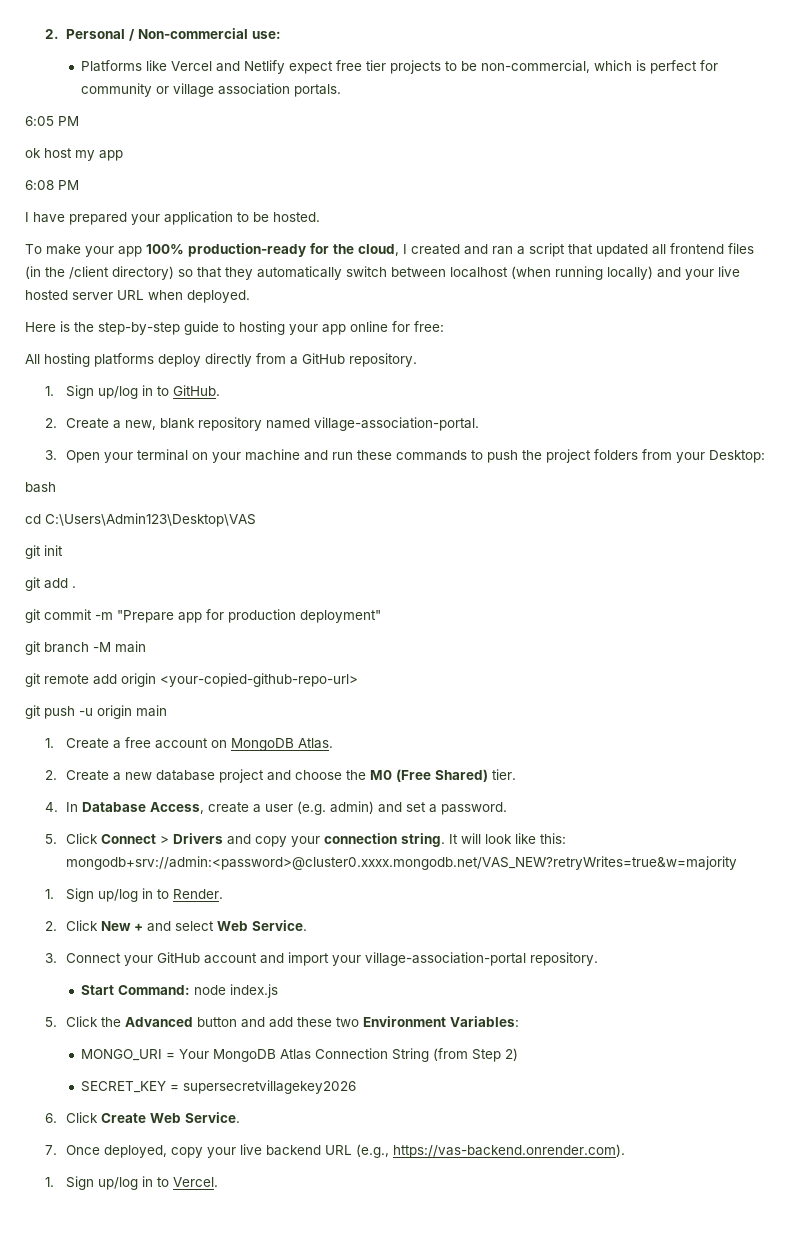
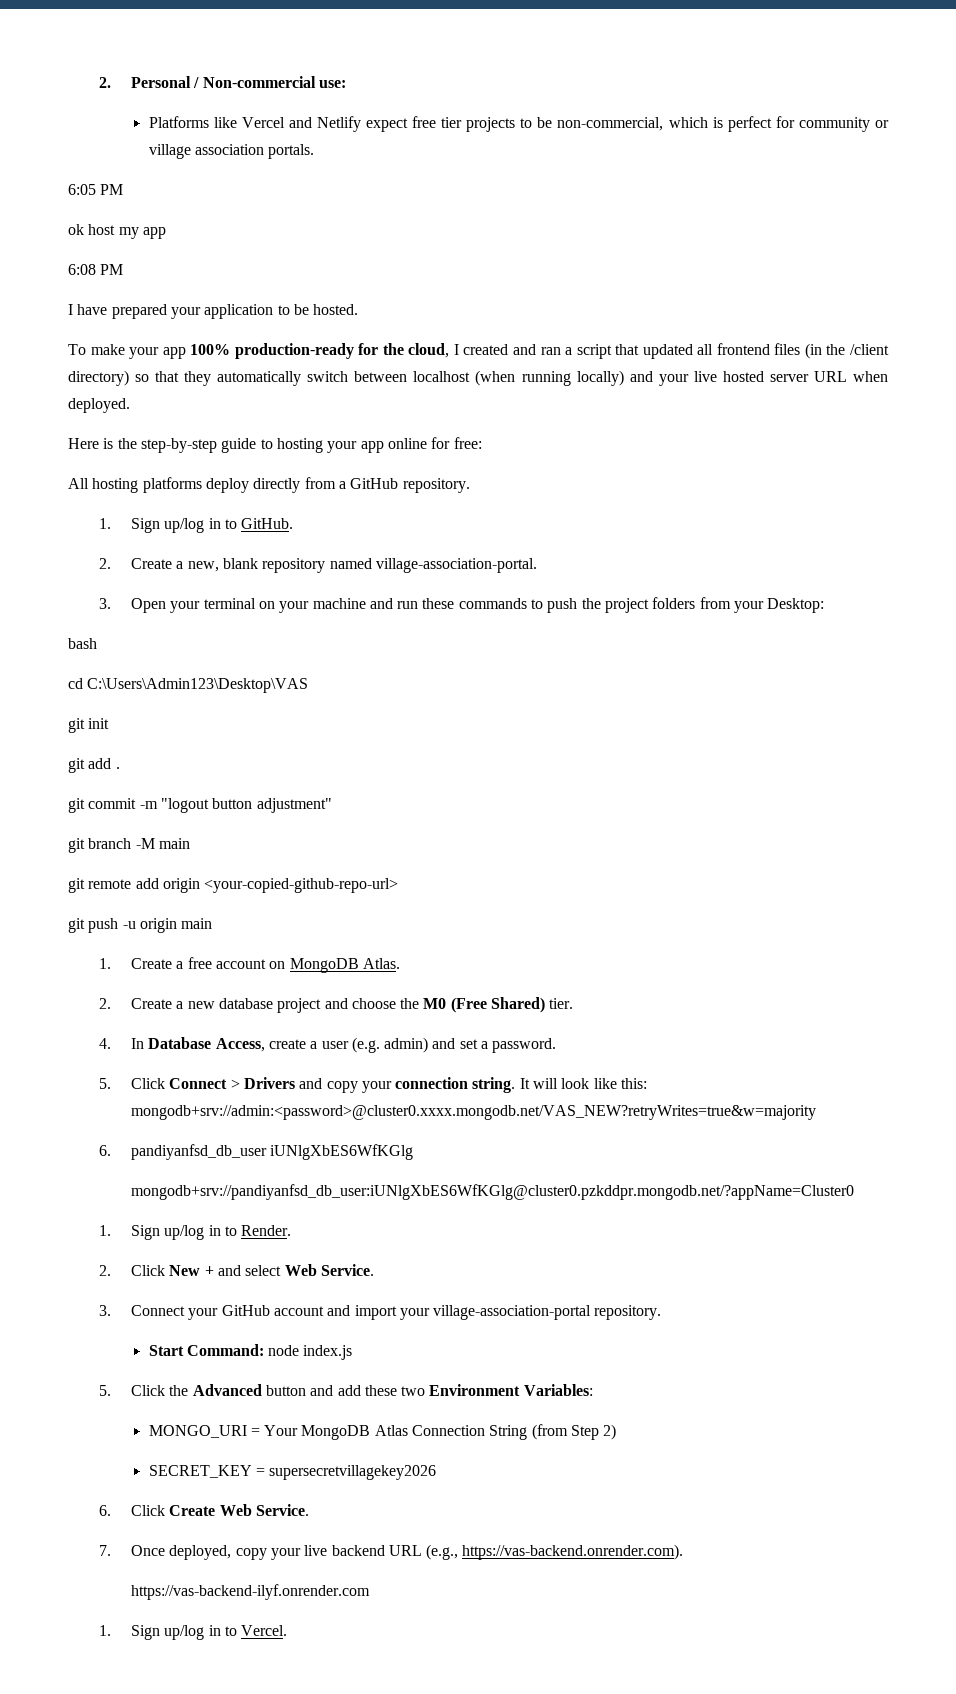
- git commit -m "Prepare app for production deployment"
+ git commit -m "logout button adjustment"
+ 6. pandiyanfsd_db_user iUNlgXbES6WfKGlg
+ mongodb+srv://pandiyanfsd_db_user:iUNlgXbES6WfKGlg@cluster0.pzkddpr.mongodb.net/?appName=Cluster0
+ https://vas-backend-ilyf.onrender.com

